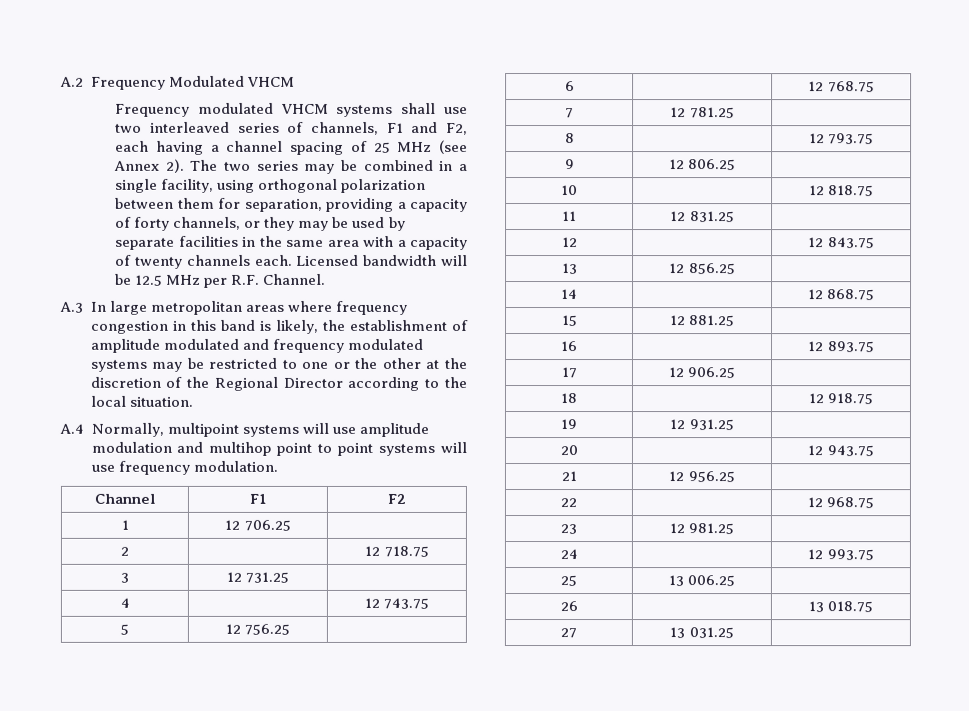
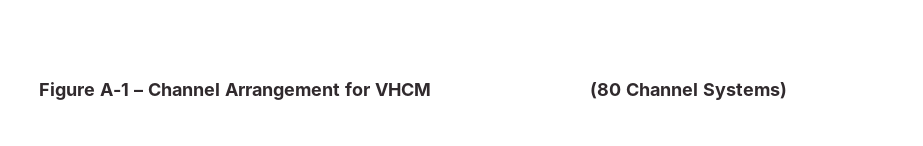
- A.2 Frequency Modulated VHCM
- Frequency modulated VHCM systems shall use two interleaved series of channels, F1 and F2, each having a channel spacing of 25 MHz (see Annex 2). The two series may be combined in a single facility, using orthogonal polarization between them for separation, providing a capacity of forty channels, or they may be used by separate facilities in the same area with a capacity of twenty channels each. Licensed bandwidth will be 12.5 MHz per R.F. Channel.
- A.3 In large metropolitan areas where frequency congestion in this band is likely, the establishment of amplitude modulated and frequency modulated systems may be restricted to one or the other at the discretion of the Regional Director according to the local situation.
- A.4 Normally, multipoint systems will use amplitude modulation and multihop point to point systems will use frequency modulation.
- Channel | F1 | F2
- 1 | 12 706.25 |
- 2 | | 12 718.75
- 3 | 12 731.25 |
- 4 | | 12 743.75
- 5 | 12 756.25 |
- 6 | | 12 768.75
- 7 | 12 781.25 |
- 8 | | 12 793.75
- 9 | 12 806.25 |
- 10 | | 12 818.75
- 11 | 12 831.25 |
- 12 | | 12 843.75
- 13 | 12 856.25 |
- 14 | | 12 868.75
- 15 | 12 881.25 |
- 16 | | 12 893.75
- 17 | 12 906.25 |
- 18 | | 12 918.75
- 19 | 12 931.25 |
- 20 | | 12 943.75
- 21 | 12 956.25 |
- 22 | | 12 968.75
- 23 | 12 981.25 |
- 24 | | 12 993.75
- 25 | 13 006.25 |
- 26 | | 13 018.75
- 27 | 13 031.25 |
+ Figure A-1 – Channel Arrangement for VHCM (80 Channel Systems)

